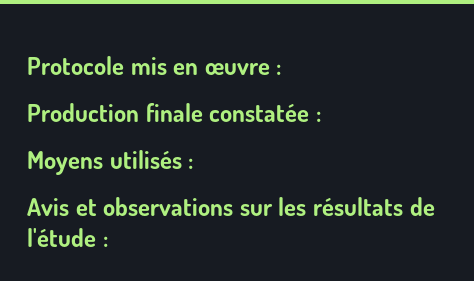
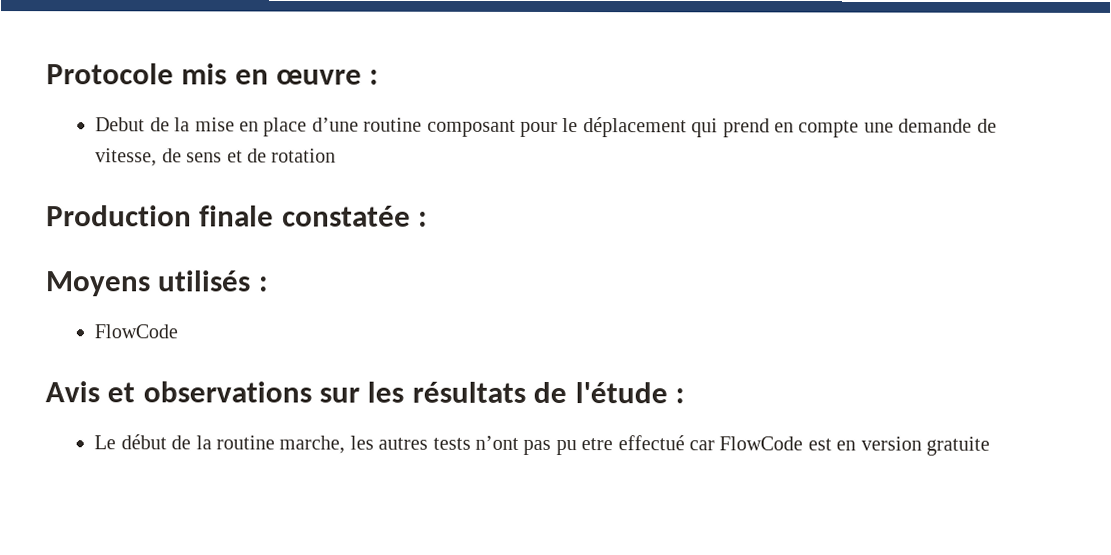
+ Debut de la mise en place d’une routine composant pour le déplacement qui prend en compte une demande de vitesse, de sens et de rotation
  Moyens utilisés :
+ FlowCode
+ Le début de la routine marche, les autres tests n’ont pas pu etre effectué car FlowCode est en version gratuite

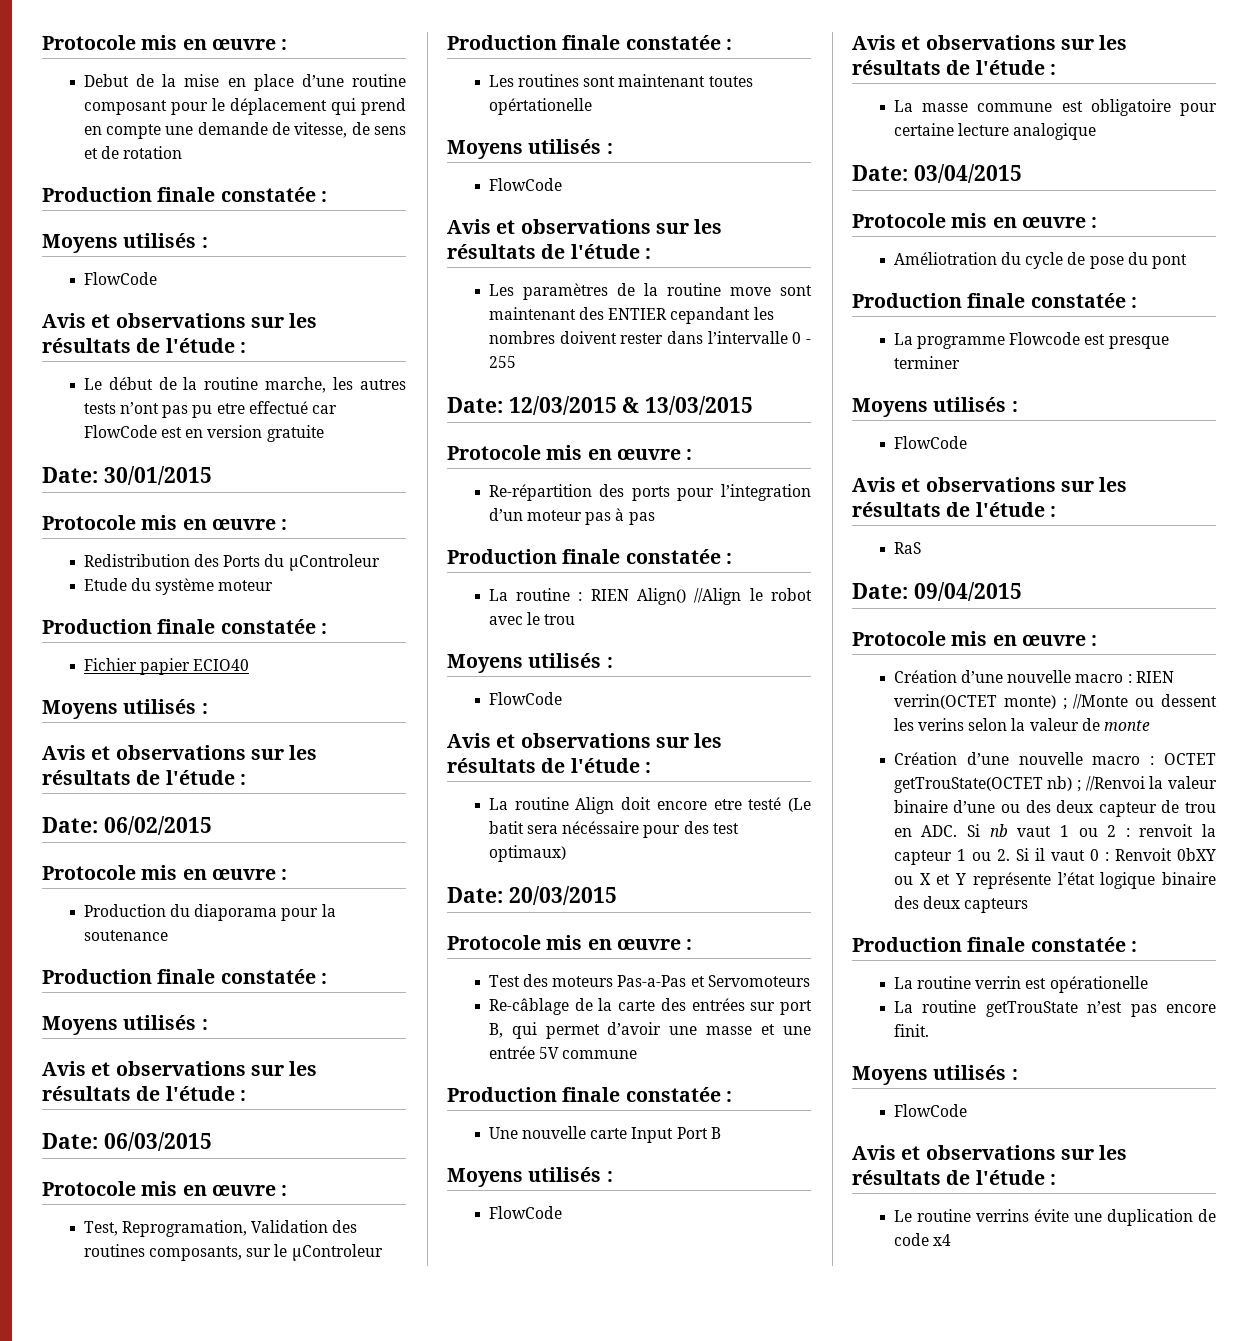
+ Date: 30/01/2015
+ Protocole mis en œuvre :
+ Redistribution des Ports du µControleur
+ Etude du système moteur
+ Production finale constatée :
+ Fichier papier ECIO40
+ Moyens utilisés :
+ Avis et observations sur les résultats de l'étude :
+ Date: 06/02/2015
+ Protocole mis en œuvre :
+ Production du diaporama pour la soutenance
+ Production finale constatée :
+ Moyens utilisés :
+ Avis et observations sur les résultats de l'étude :
+ Date: 06/03/2015
+ Protocole mis en œuvre :
+ Test, Reprogramation, Validation des routines composants, sur le µControleur
+ Production finale constatée :
+ Les routines sont maintenant toutes opértationelle
+ Moyens utilisés :
+ FlowCode
+ Avis et observations sur les résultats de l'étude :
+ Les paramètres de la routine move sont maintenant des ENTIER cepandant les nombres doivent rester dans l’intervalle 0 - 255
+ Date: 12/03/2015 & 13/03/2015
+ Protocole mis en œuvre :
+ Re-répartition des ports pour l’integration d’un moteur pas à pas
+ Production finale constatée :
+ La routine : RIEN Align() //Align le robot avec le trou
+ Moyens utilisés :
+ FlowCode
+ Avis et observations sur les résultats de l'étude :
+ La routine Align doit encore etre testé (Le batit sera nécéssaire pour des test optimaux)
+ Date: 20/03/2015
+ Protocole mis en œuvre :
+ Test des moteurs Pas-a-Pas et Servomoteurs
+ Re-câblage de la carte des entrées sur port B, qui permet d’avoir une masse et une entrée 5V commune
+ Production finale constatée :
+ Une nouvelle carte Input Port B
+ Moyens utilisés :
+ FlowCode
+ Avis et observations sur les résultats de l'étude :
+ La masse commune est obligatoire pour certaine lecture analogique
+ Date: 03/04/2015
+ Protocole mis en œuvre :
+ Améliotration du cycle de pose du pont
+ Production finale constatée :
+ La programme Flowcode est presque terminer
+ Moyens utilisés :
+ FlowCode
+ Avis et observations sur les résultats de l'étude :
+ RaS
+ Date: 09/04/2015
+ Protocole mis en œuvre :
+ Création d’une nouvelle macro : RIEN verrin(OCTET monte) ; //Monte ou dessent les verins selon la valeur de monte
+ Création d’une nouvelle macro : OCTET getTrouState(OCTET nb) ; //Renvoi la valeur binaire d’une ou des deux capteur de trou en ADC. Si nb vaut 1 ou 2 : renvoit la capteur 1 ou 2. Si il vaut 0 : Renvoit 0bXY ou X et Y représente l’état logique binaire des deux capteurs
+ Production finale constatée :
+ La routine verrin est opérationelle
+ La routine getTrouState n’est pas encore finit.
+ Moyens utilisés :
+ FlowCode
+ Avis et observations sur les résultats de l'étude :
+ Le routine verrins évite une duplication de code x4

